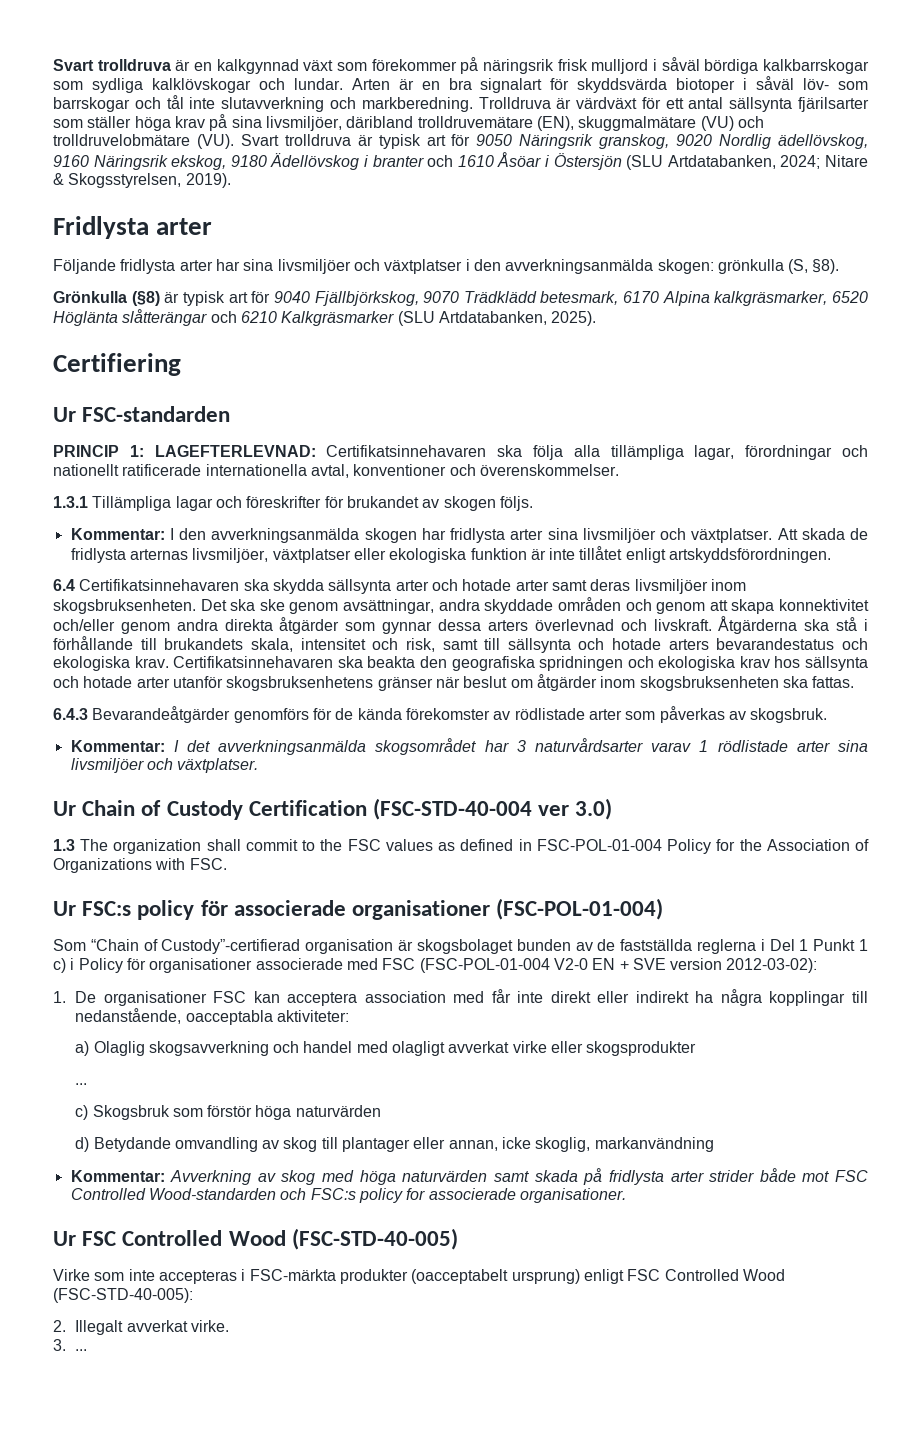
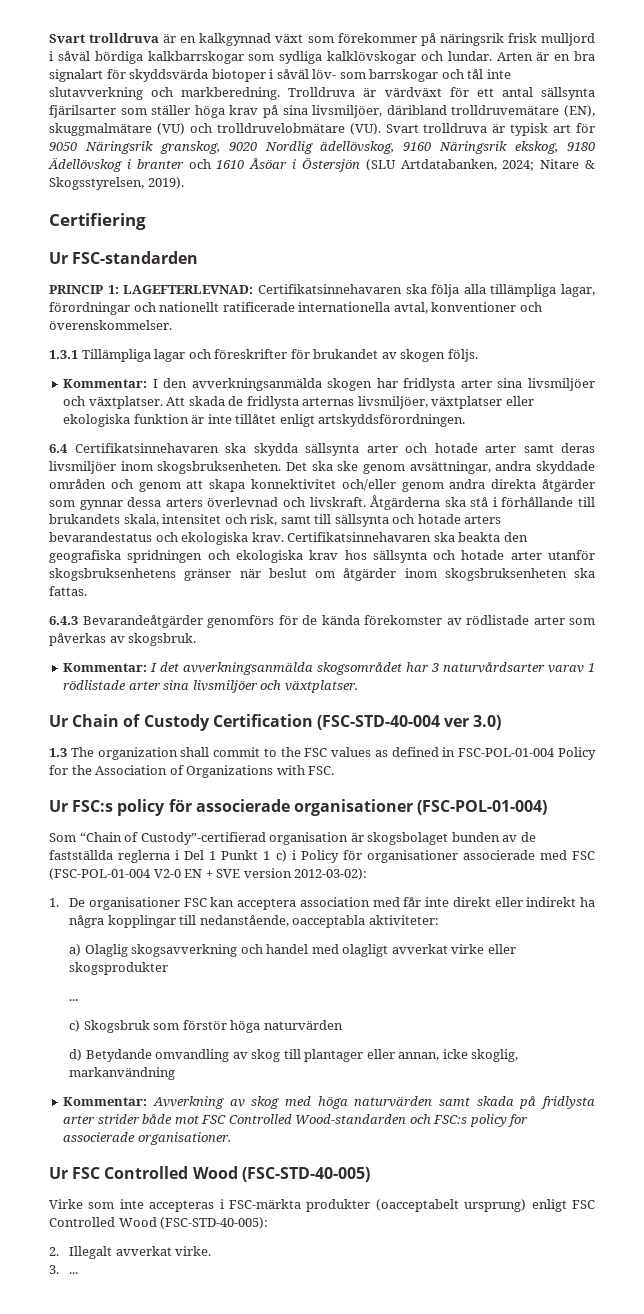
- Fridlysta arter
- Följande fridlysta arter har sina livsmiljöer och växtplatser i den avverkningsanmälda skogen: grönkulla (S, §8).
- Grönkulla (§8) är typisk art för 9040 Fjällbjörkskog, 9070 Trädklädd betesmark, 6170 Alpina kalkgräsmarker, 6520 Höglänta slåtterängar och 6210 Kalkgräsmarker (SLU Artdatabanken, 2025).

